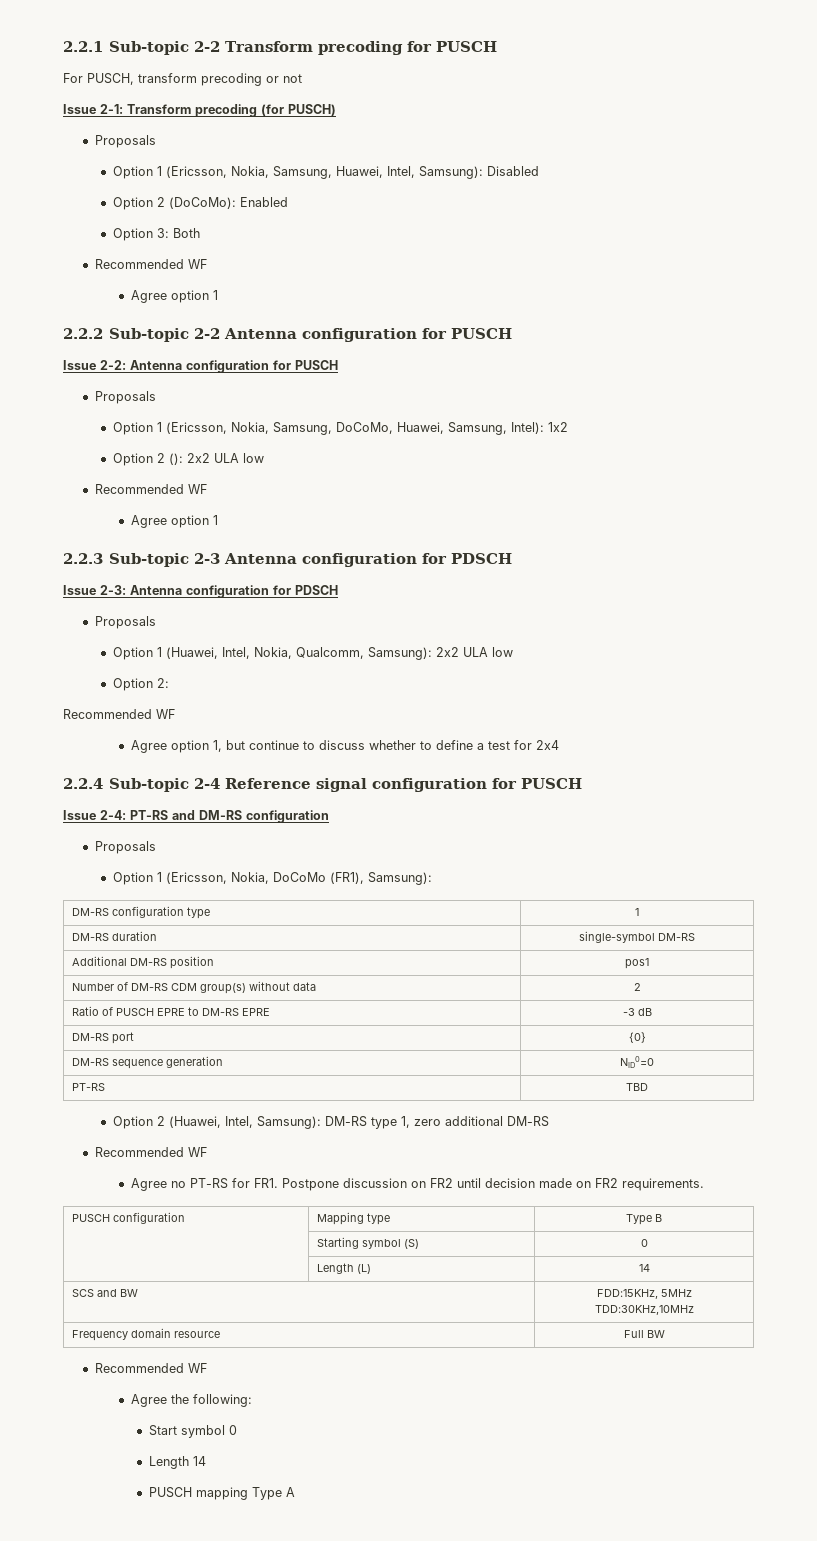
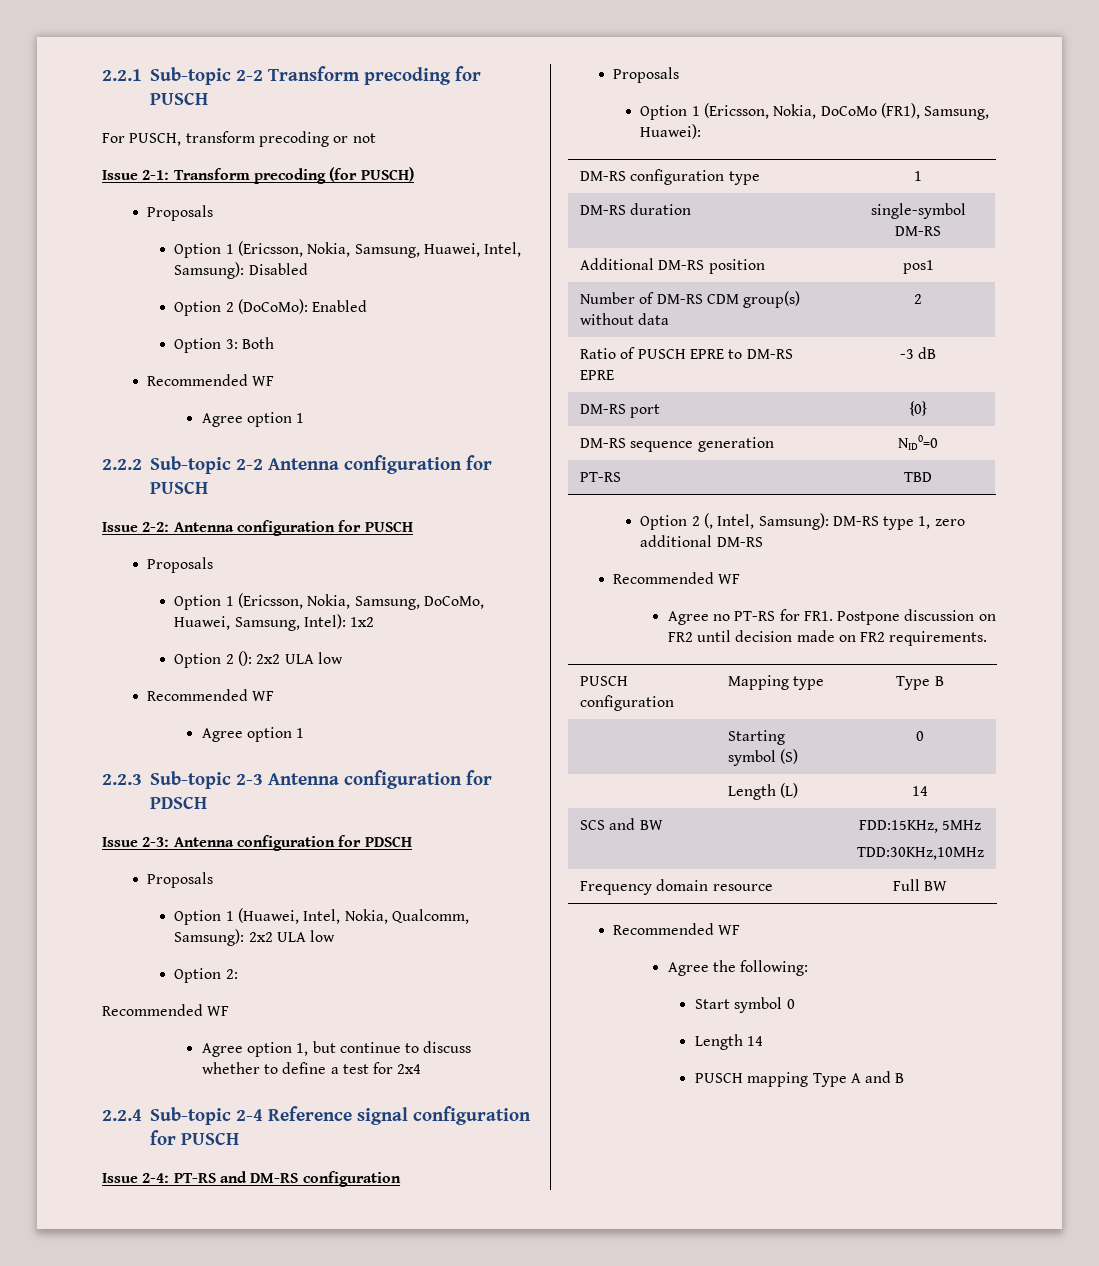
- Option 1 (Ericsson, Nokia, DoCoMo (FR1), Samsung):
+ Option 1 (Ericsson, Nokia, DoCoMo (FR1), Samsung, Huawei):
- Option 2 (Huawei, Intel, Samsung): DM-RS type 1, zero additional DM-RS
+ Option 2 (, Intel, Samsung): DM-RS type 1, zero additional DM-RS
- PUSCH mapping Type A
+ PUSCH mapping Type A and B

